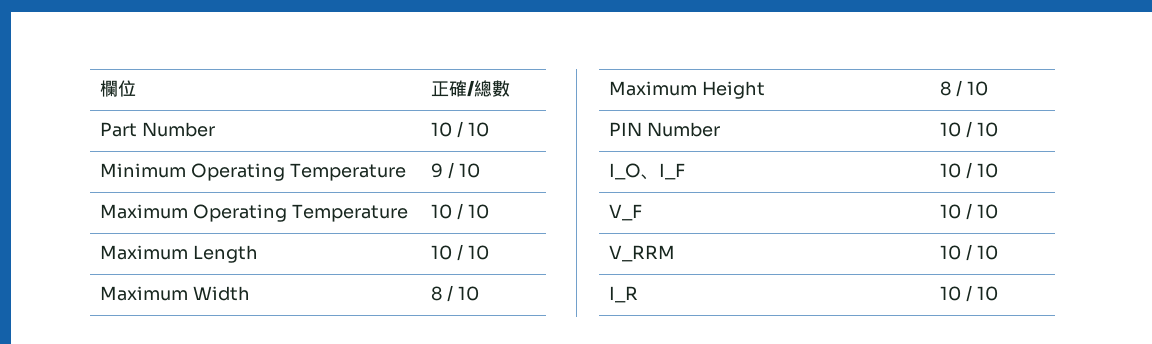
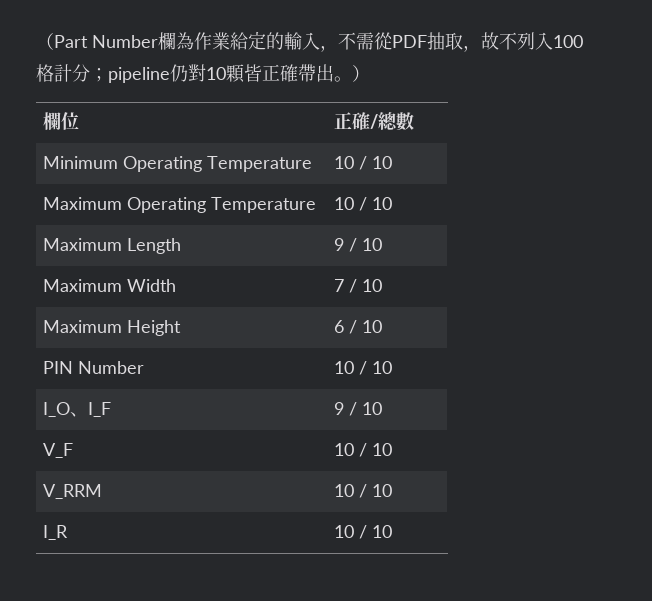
+ （Part Number欄為作業給定的輸入，不需從PDF抽取，故不列入100格計分；pipeline仍對10顆皆正確帶出。）
- Part Number | 10 / 10
- Minimum Operating Temperature | 9 / 10
+ Minimum Operating Temperature | 10 / 10
- Maximum Length | 10 / 10
+ Maximum Length | 9 / 10
- Maximum Width | 8 / 10
+ Maximum Width | 7 / 10
- Maximum Height | 8 / 10
+ Maximum Height | 6 / 10
- I_O、I_F | 10 / 10
+ I_O、I_F | 9 / 10

